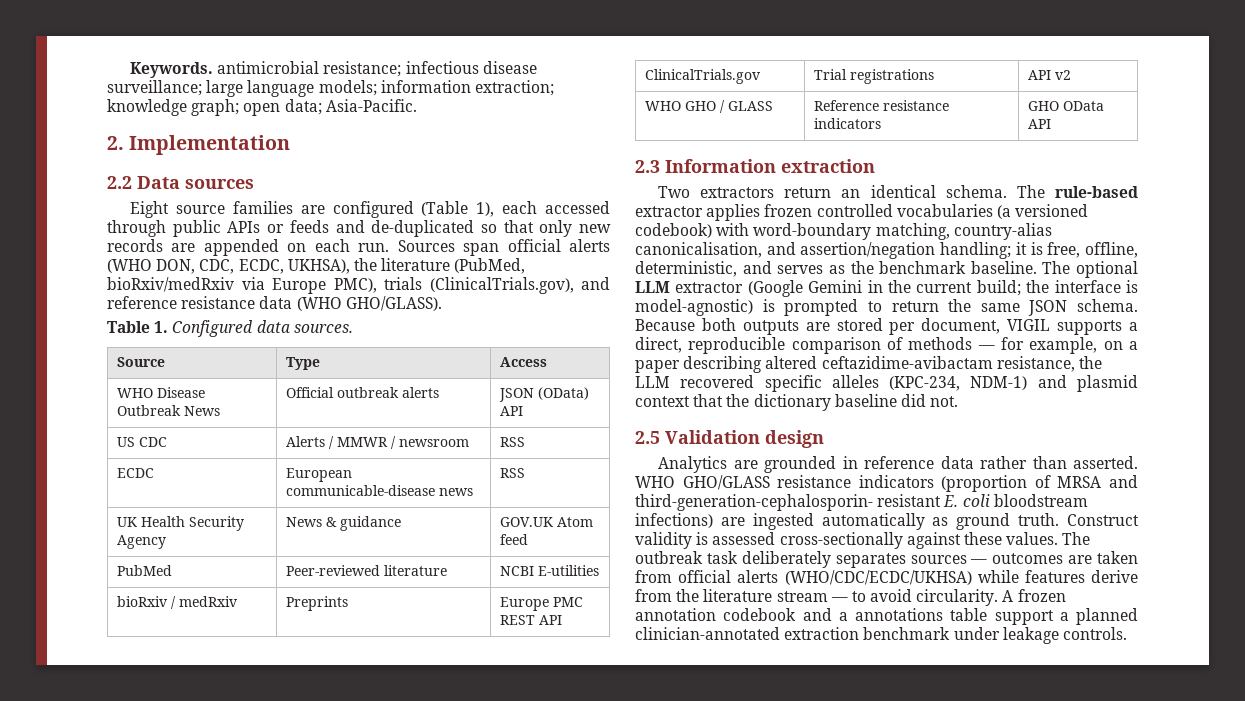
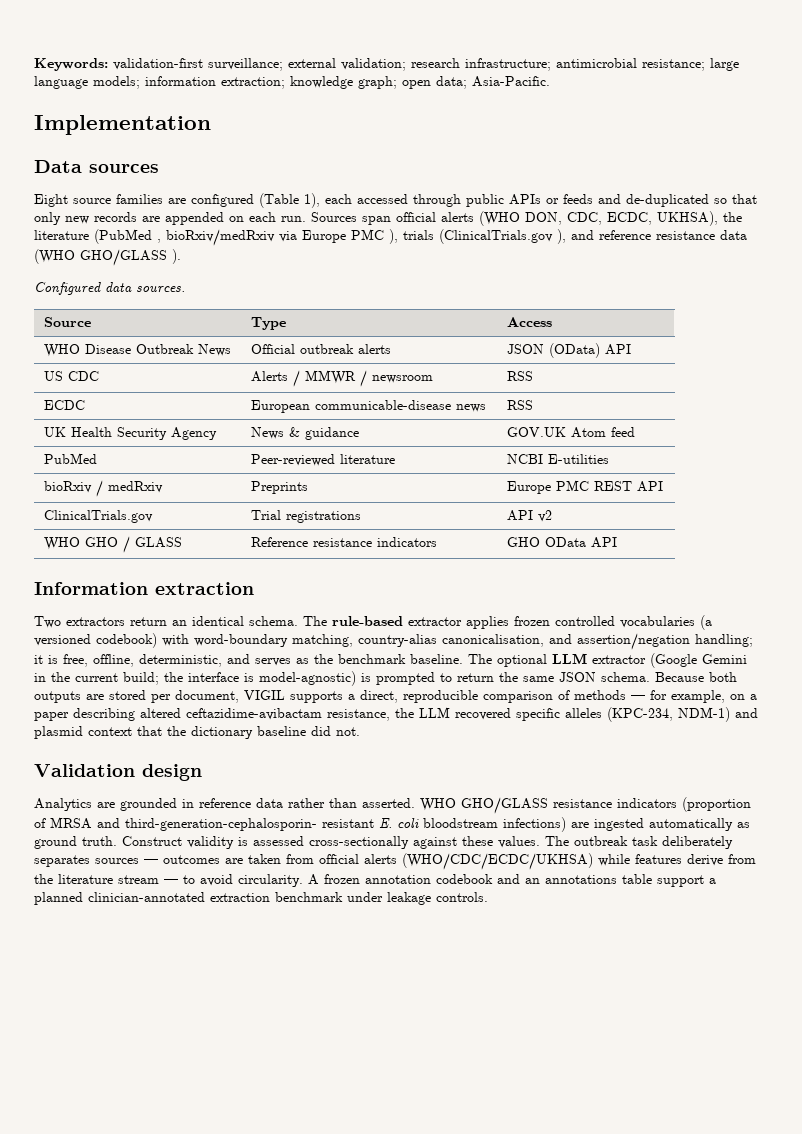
- Keywords. antimicrobial resistance; infectious disease surveillance; large language models; information extraction; knowledge graph; open data; Asia-Pacific.
+ Keywords: validation-first surveillance; external validation; research infrastructure; antimicrobial resistance; large language models; information extraction; knowledge graph; open data; Asia-Pacific.
- 2. Implementation
+ Implementation
- 2.2 Data sources
+ Data sources
- Sources span official alerts (WHO DON, CDC, ECDC, UKHSA), the literature (PubMed, bioRxiv/medRxiv via Europe PMC), trials (ClinicalTrials.gov), and reference resistance data (WHO GHO/GLASS).
- Table 1. Configured data sources.
+ Sources span official alerts (WHO DON, CDC, ECDC, UKHSA), the literature (PubMed , bioRxiv/medRxiv via Europe PMC ), trials (ClinicalTrials.gov ), and reference resistance data (WHO GHO/GLASS ).
+ Configured data sources.
- 2.3 Information extraction
+ Information extraction
- 2.5 Validation design
+ Validation design
- A frozen annotation codebook and a annotations table support a planned clinician-annotated extraction benchmark under leakage controls.
+ A frozen annotation codebook and an annotations table support a planned clinician-annotated extraction benchmark under leakage controls.

